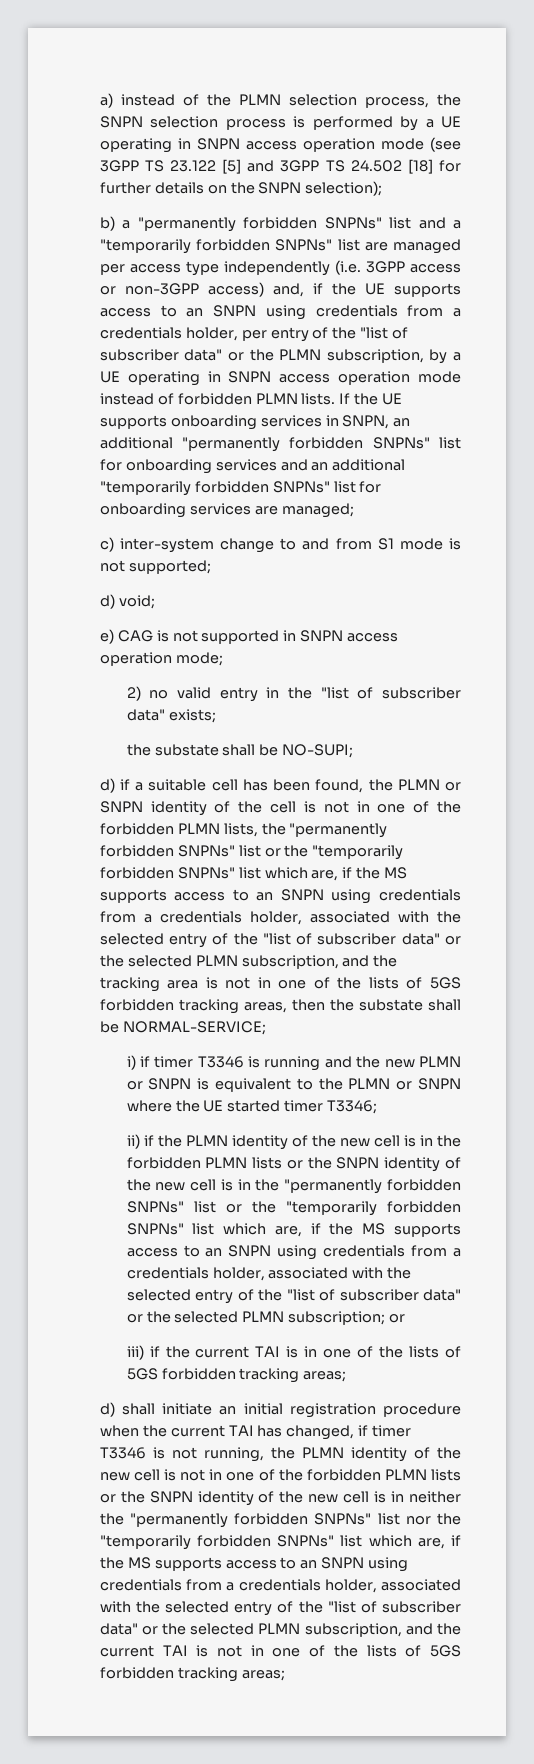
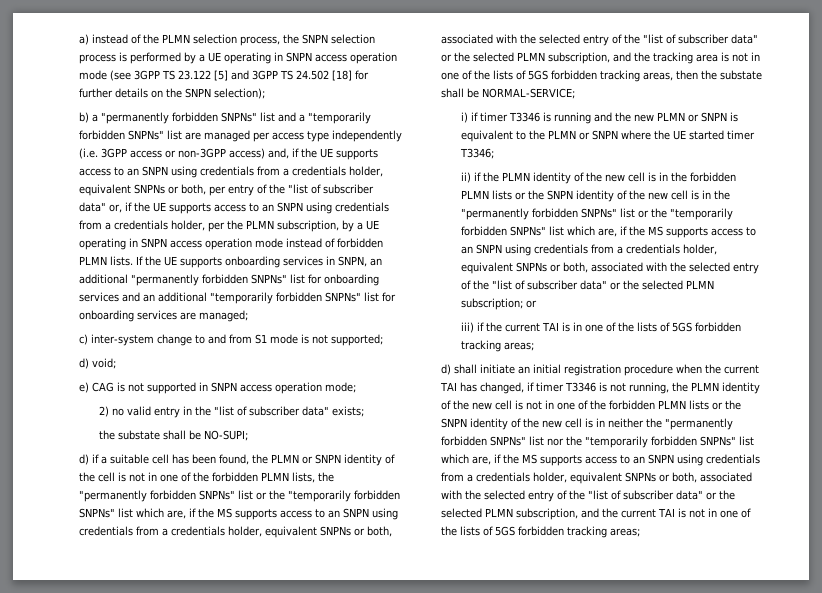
- b) a "permanently forbidden SNPNs" list and a "temporarily forbidden SNPNs" list are managed per access type independently (i.e. 3GPP access or non-3GPP access) and, if the UE supports access to an SNPN using credentials from a credentials holder, per entry of the "list of subscriber data" or the PLMN subscription, by a UE operating in SNPN access operation mode instead of forbidden PLMN lists.
+ b) a "permanently forbidden SNPNs" list and a "temporarily forbidden SNPNs" list are managed per access type independently (i.e. 3GPP access or non-3GPP access) and, if the UE supports access to an SNPN using credentials from a credentials holder, equivalent SNPNs or both, per entry of the "list of subscriber data" or, if the UE supports access to an SNPN using credentials from a credentials holder, per the PLMN subscription, by a UE operating in SNPN access operation mode instead of forbidden PLMN lists.
- d) if a suitable cell has been found, the PLMN or SNPN identity of the cell is not in one of the forbidden PLMN lists, the "permanently forbidden SNPNs" list or the "temporarily forbidden SNPNs" list which are, if the MS supports access to an SNPN using credentials from a credentials holder, associated with the selected entry of the "list of subscriber data" or the selected PLMN subscription, and the tracking area is not in one of the lists of 5GS forbidden tracking areas, then the substate shall be NORMAL-SERVICE;
+ d) if a suitable cell has been found, the PLMN or SNPN identity of the cell is not in one of the forbidden PLMN lists, the "permanently forbidden SNPNs" list or the "temporarily forbidden SNPNs" list which are, if the MS supports access to an SNPN using credentials from a credentials holder, equivalent SNPNs or both, associated with the selected entry of the "list of subscriber data" or the selected PLMN subscription, and the tracking area is not in one of the lists of 5GS forbidden tracking areas, then the substate shall be NORMAL-SERVICE;
- ii) if the PLMN identity of the new cell is in the forbidden PLMN lists or the SNPN identity of the new cell is in the "permanently forbidden SNPNs" list or the "temporarily forbidden SNPNs" list which are, if the MS supports access to an SNPN using credentials from a credentials holder, associated with the selected entry of the "list of subscriber data" or the selected PLMN subscription;
+ ii) if the PLMN identity of the new cell is in the forbidden PLMN lists or the SNPN identity of the new cell is in the "permanently forbidden SNPNs" list or the "temporarily forbidden SNPNs" list which are, if the MS supports access to an SNPN using credentials from a credentials holder, equivalent SNPNs or both, associated with the selected entry of the "list of subscriber data" or the selected PLMN subscription;
- d) shall initiate an initial registration procedure when the current TAI has changed, if timer T3346 is not running, the PLMN identity of the new cell is not in one of the forbidden PLMN lists or the SNPN identity of the new cell is in neither the "permanently forbidden SNPNs" list nor the "temporarily forbidden SNPNs" list which are, if the MS supports access to an SNPN using credentials from a credentials holder, associated with the selected entry of the "list of subscriber data" or the selected PLMN subscription, and the current TAI is not in one of the lists of 5GS forbidden tracking areas;
+ d) shall initiate an initial registration procedure when the current TAI has changed, if timer T3346 is not running, the PLMN identity of the new cell is not in one of the forbidden PLMN lists or the SNPN identity of the new cell is in neither the "permanently forbidden SNPNs" list nor the "temporarily forbidden SNPNs" list which are, if the MS supports access to an SNPN using credentials from a credentials holder, equivalent SNPNs or both, associated with the selected entry of the "list of subscriber data" or the selected PLMN subscription, and the current TAI is not in one of the lists of 5GS forbidden tracking areas;

